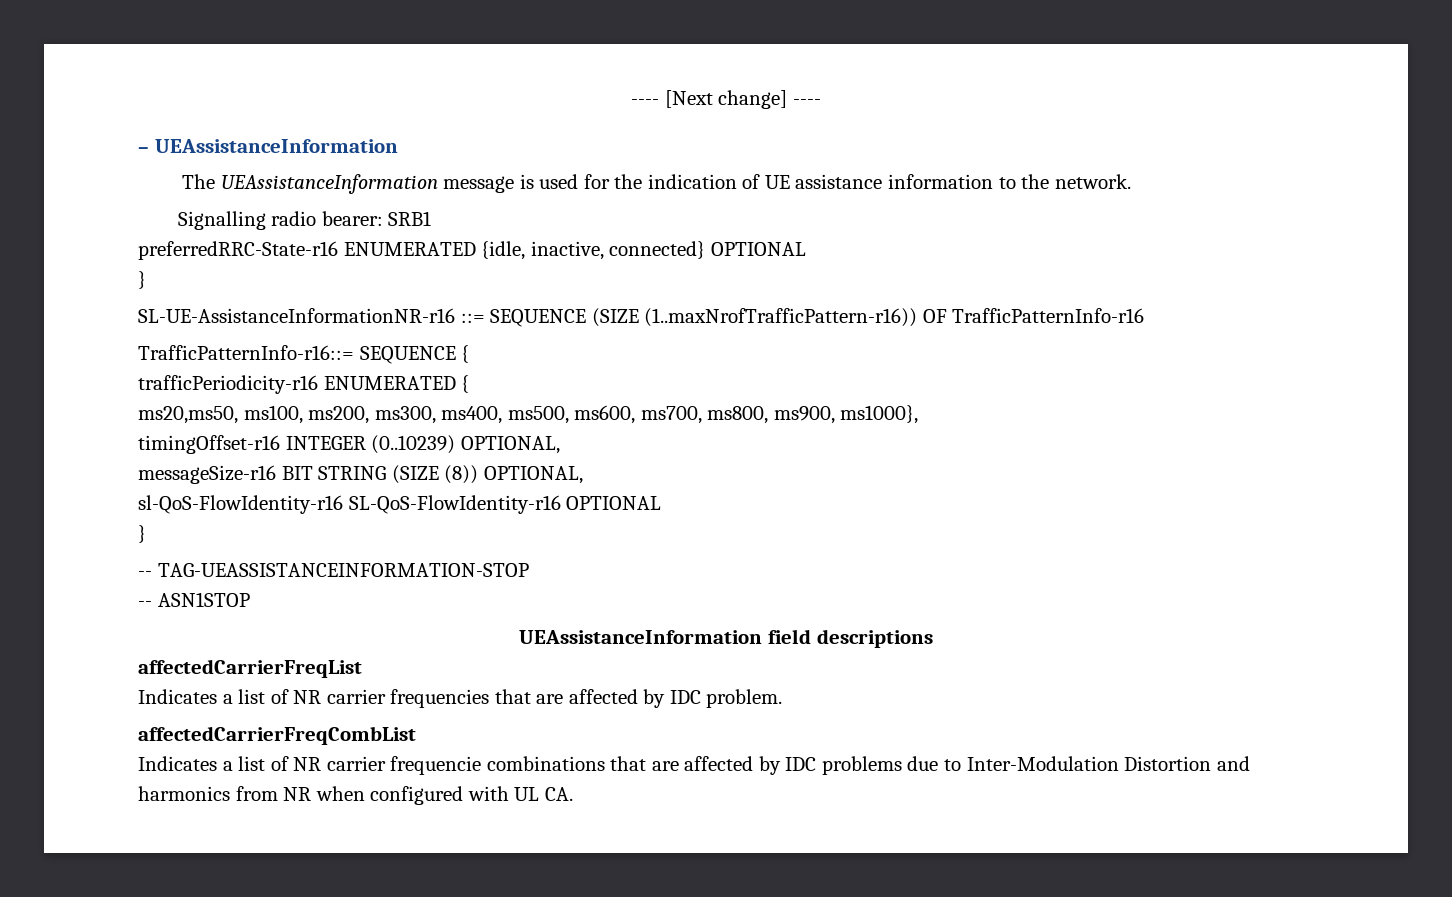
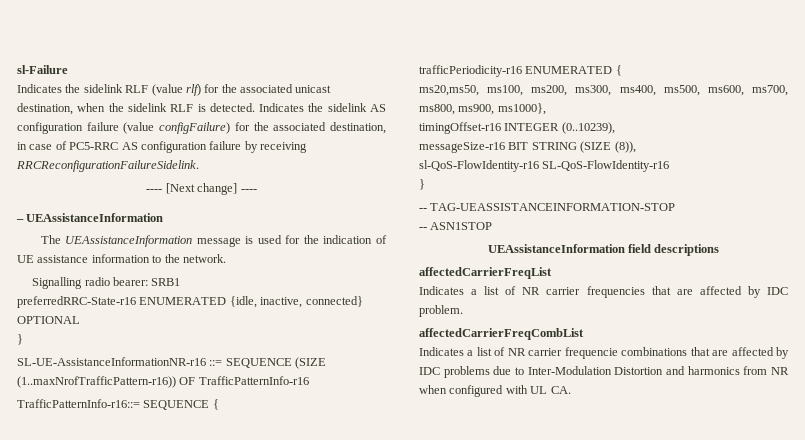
+ sl-Failure
+ Indicates the sidelink RLF (value rlf) for the associated unicast destination, when the sidelink RLF is detected. Indicates the sidelink AS configuration failure (value configFailure) for the associated destination, in case of PC5-RRC AS configuration failure by receiving RRCReconfigurationFailureSidelink.
- timingOffset-r16 INTEGER (0..10239) OPTIONAL,
+ timingOffset-r16 INTEGER (0..10239),
- messageSize-r16 BIT STRING (SIZE (8)) OPTIONAL,
+ messageSize-r16 BIT STRING (SIZE (8)),
- sl-QoS-FlowIdentity-r16 SL-QoS-FlowIdentity-r16 OPTIONAL
+ sl-QoS-FlowIdentity-r16 SL-QoS-FlowIdentity-r16

